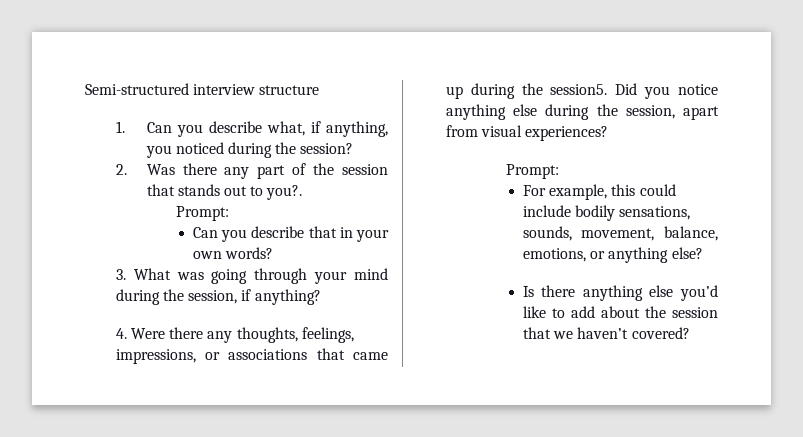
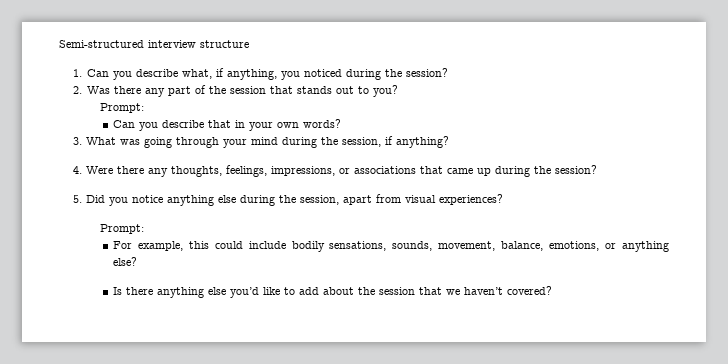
- 2. Was there any part of the session that stands out to you?.
+ 2. Was there any part of the session that stands out to you?
- 4. Were there any thoughts, feelings, impressions, or associations that came up during the session5. Did you notice anything else during the session, apart from visual experiences?
+ 4. Were there any thoughts, feelings, impressions, or associations that came up during the session?
+ 5. Did you notice anything else during the session, apart from visual experiences?

